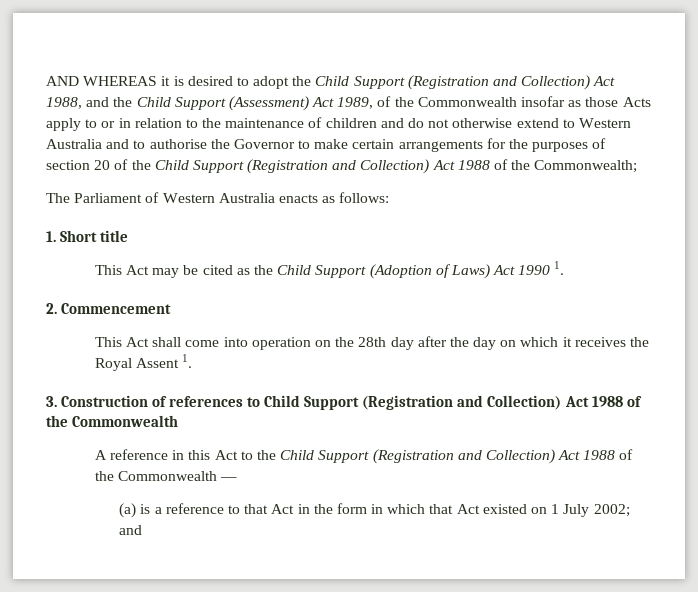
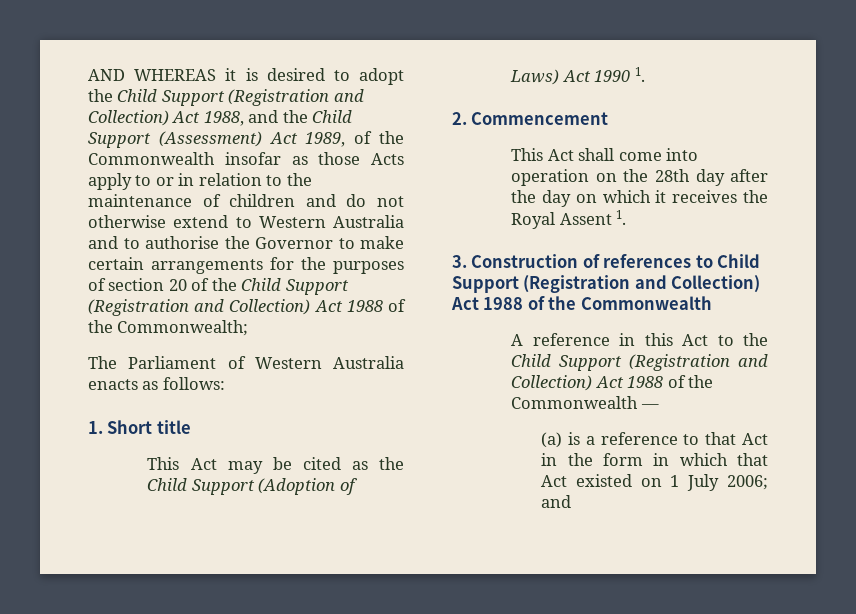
- (a) is a reference to that Act in the form in which that Act existed on 1 July 2002; and
+ (a) is a reference to that Act in the form in which that Act existed on 1 July 2006; and

